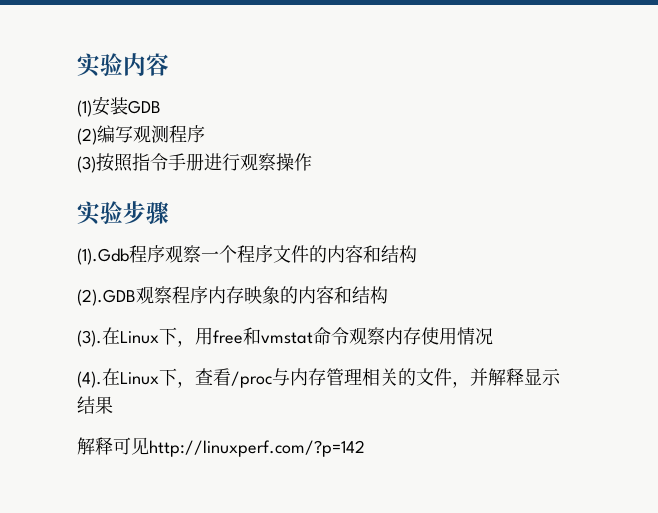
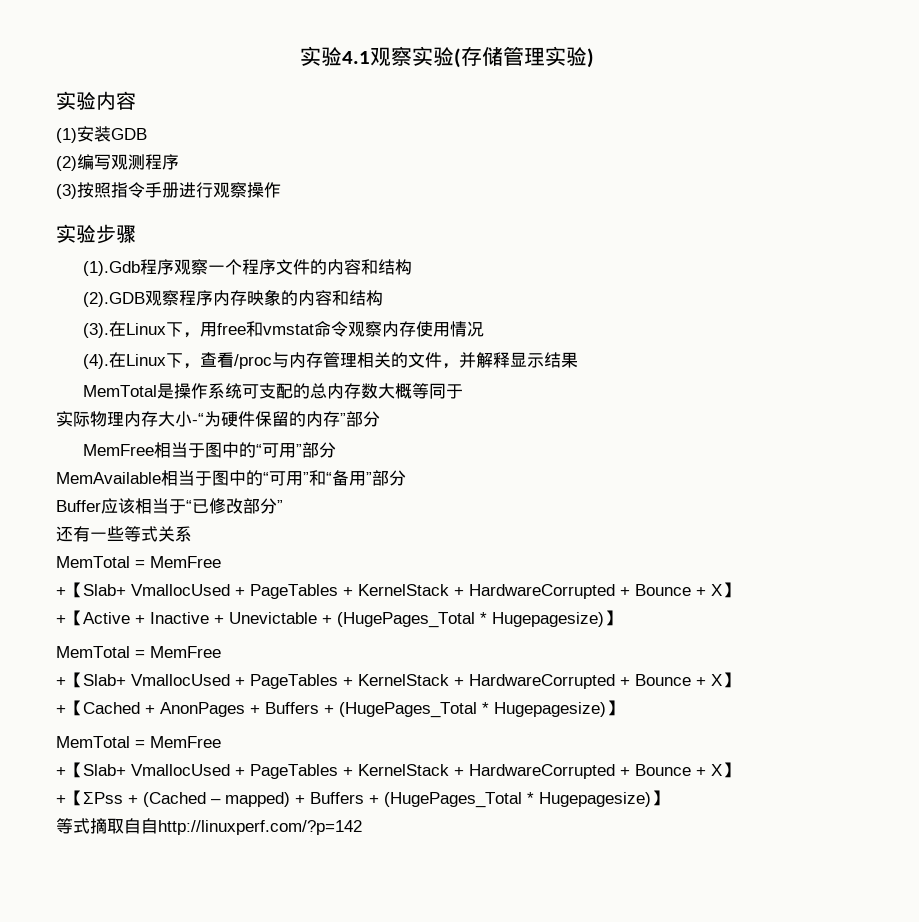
+ 实验4.1观察实验(存储管理实验)
- 解释可见http://linuxperf.com/?p=142
+ MemTotal是操作系统可支配的总内存数大概等同于
+ 实际物理内存大小-“为硬件保留的内存”部分
+ MemFree相当于图中的“可用”部分
+ MemAvailable相当于图中的“可用”和“备用”部分
+ Buffer应该相当于“已修改部分”
+ 还有一些等式关系
+ MemTotal = MemFree
+ +【Slab+ VmallocUsed + PageTables + KernelStack + HardwareCorrupted + Bounce + X】
+ +【Active + Inactive + Unevictable + (HugePages_Total * Hugepagesize)】
+ MemTotal = MemFree
+ +【Slab+ VmallocUsed + PageTables + KernelStack + HardwareCorrupted + Bounce + X】
+ +【Cached + AnonPages + Buffers + (HugePages_Total * Hugepagesize)】
+ MemTotal = MemFree
+ +【Slab+ VmallocUsed + PageTables + KernelStack + HardwareCorrupted + Bounce + X】
+ +【ΣPss + (Cached – mapped) + Buffers + (HugePages_Total * Hugepagesize)】
+ 等式摘取自自http://linuxperf.com/?p=142

